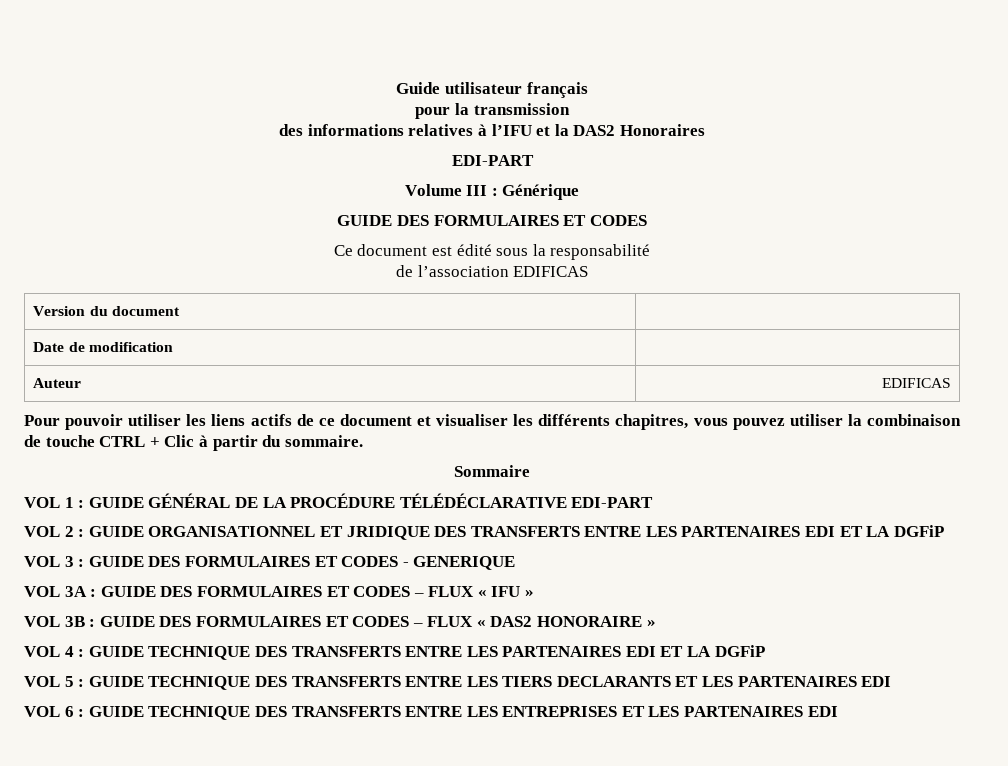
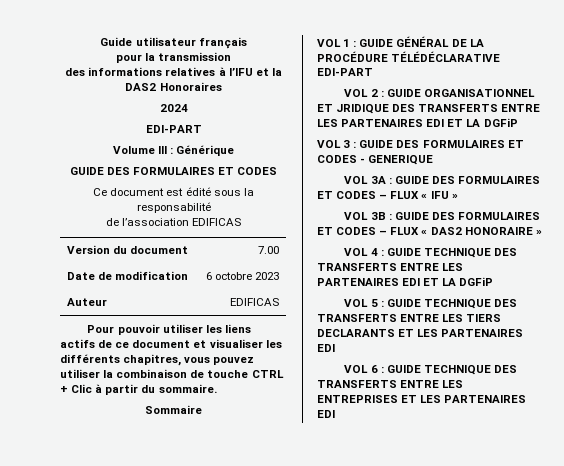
+ 2024
- Version du document |
+ Version du document | 7.00
- Date de modification |
+ Date de modification | 6 octobre 2023

